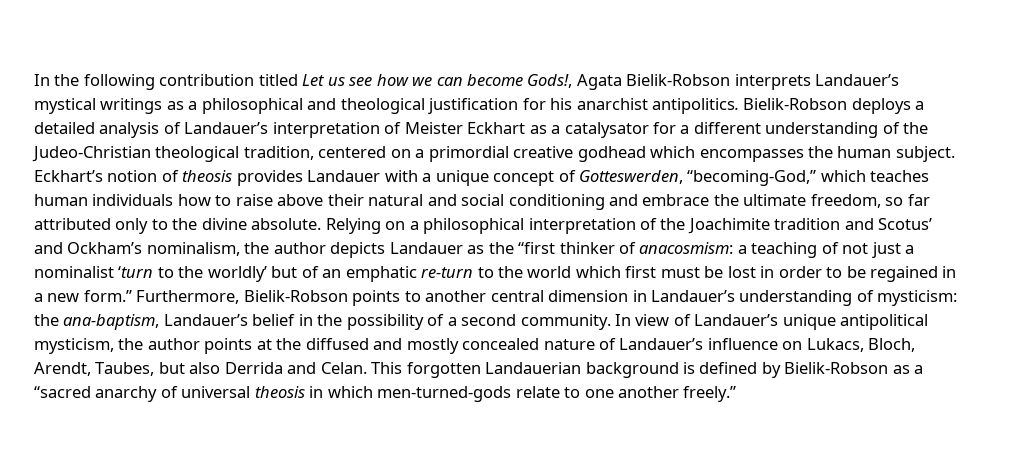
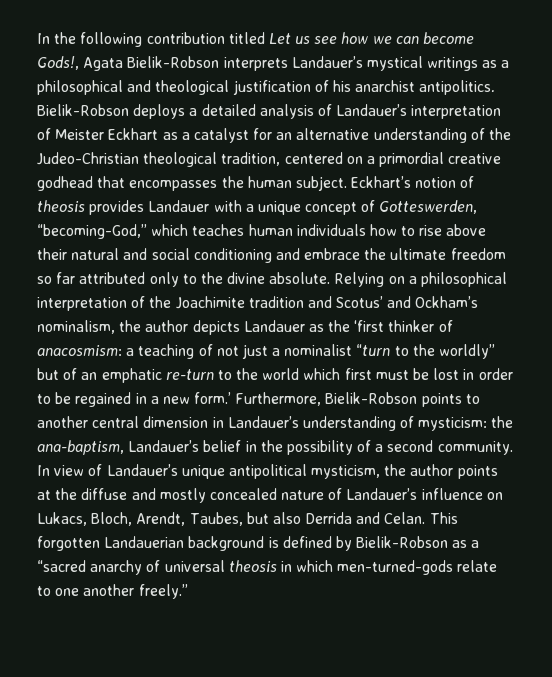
- In the following contribution titled Let us see how we can become Gods!, Agata Bielik-Robson interprets Landauer’s mystical writings as a philosophical and theological justification for his anarchist antipolitics.
+ In the following contribution titled Let us see how we can become Gods!, Agata Bielik-Robson interprets Landauer’s mystical writings as a philosophical and theological justification of his anarchist antipolitics.
- Bielik-Robson deploys a detailed analysis of Landauer’s interpretation of Meister Eckhart as a catalysator for a different understanding of the Judeo-Christian theological tradition, centered on a primordial creative godhead which encompasses the human subject.
+ Bielik-Robson deploys a detailed analysis of Landauer’s interpretation of Meister Eckhart as a catalyst for an alternative understanding of the Judeo-Christian theological tradition, centered on a primordial creative godhead that encompasses the human subject.
- Eckhart’s notion of theosis provides Landauer with a unique concept of Gotteswerden, “becoming-God,” which teaches human individuals how to raise above their natural and social conditioning and embrace the ultimate freedom, so far attributed only to the divine absolute.
+ Eckhart’s notion of theosis provides Landauer with a unique concept of Gotteswerden, “becoming-God,” which teaches human individuals how to rise above their natural and social conditioning and embrace the ultimate freedom so far attributed only to the divine absolute.
- Relying on a philosophical interpretation of the Joachimite tradition and Scotus’ and Ockham’s nominalism, the author depicts Landauer as the “first thinker of anacosmism: a teaching of not just a nominalist ‘turn to the worldly’ but of an emphatic re-turn to the world which first must be lost in order to be regained in a new form.”
+ Relying on a philosophical interpretation of the Joachimite tradition and Scotus’ and Ockham’s nominalism, the author depicts Landauer as the ‘first thinker of anacosmism: a teaching of not just a nominalist “turn to the worldly” but of an emphatic re-turn to the world which first must be lost in order to be regained in a new form.’
- In view of Landauer’s unique antipolitical mysticism, the author points at the diffused and mostly concealed nature of Landauer’s influence on Lukacs, Bloch, Arendt, Taubes, but also Derrida and Celan.
+ In view of Landauer’s unique antipolitical mysticism, the author points at the diffuse and mostly concealed nature of Landauer’s influence on Lukacs, Bloch, Arendt, Taubes, but also Derrida and Celan.

